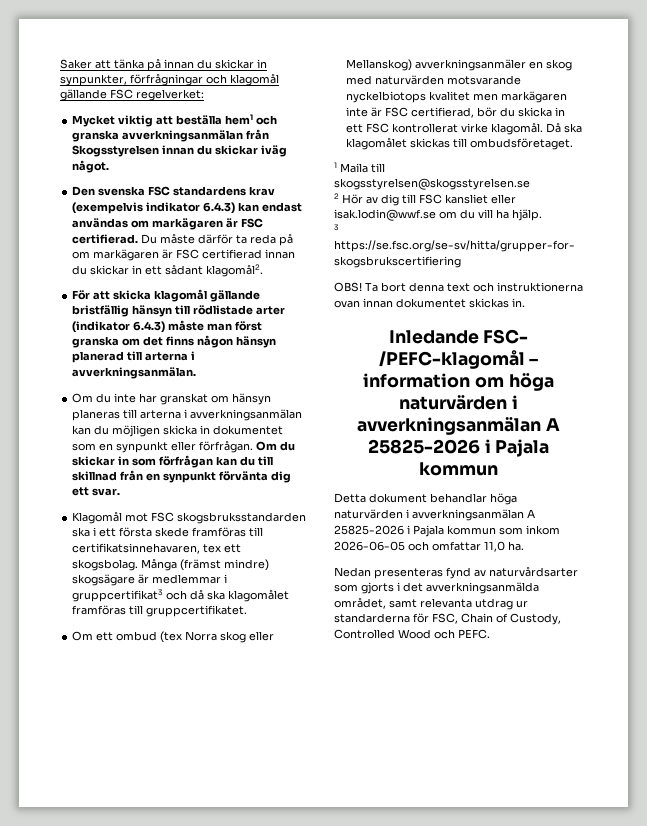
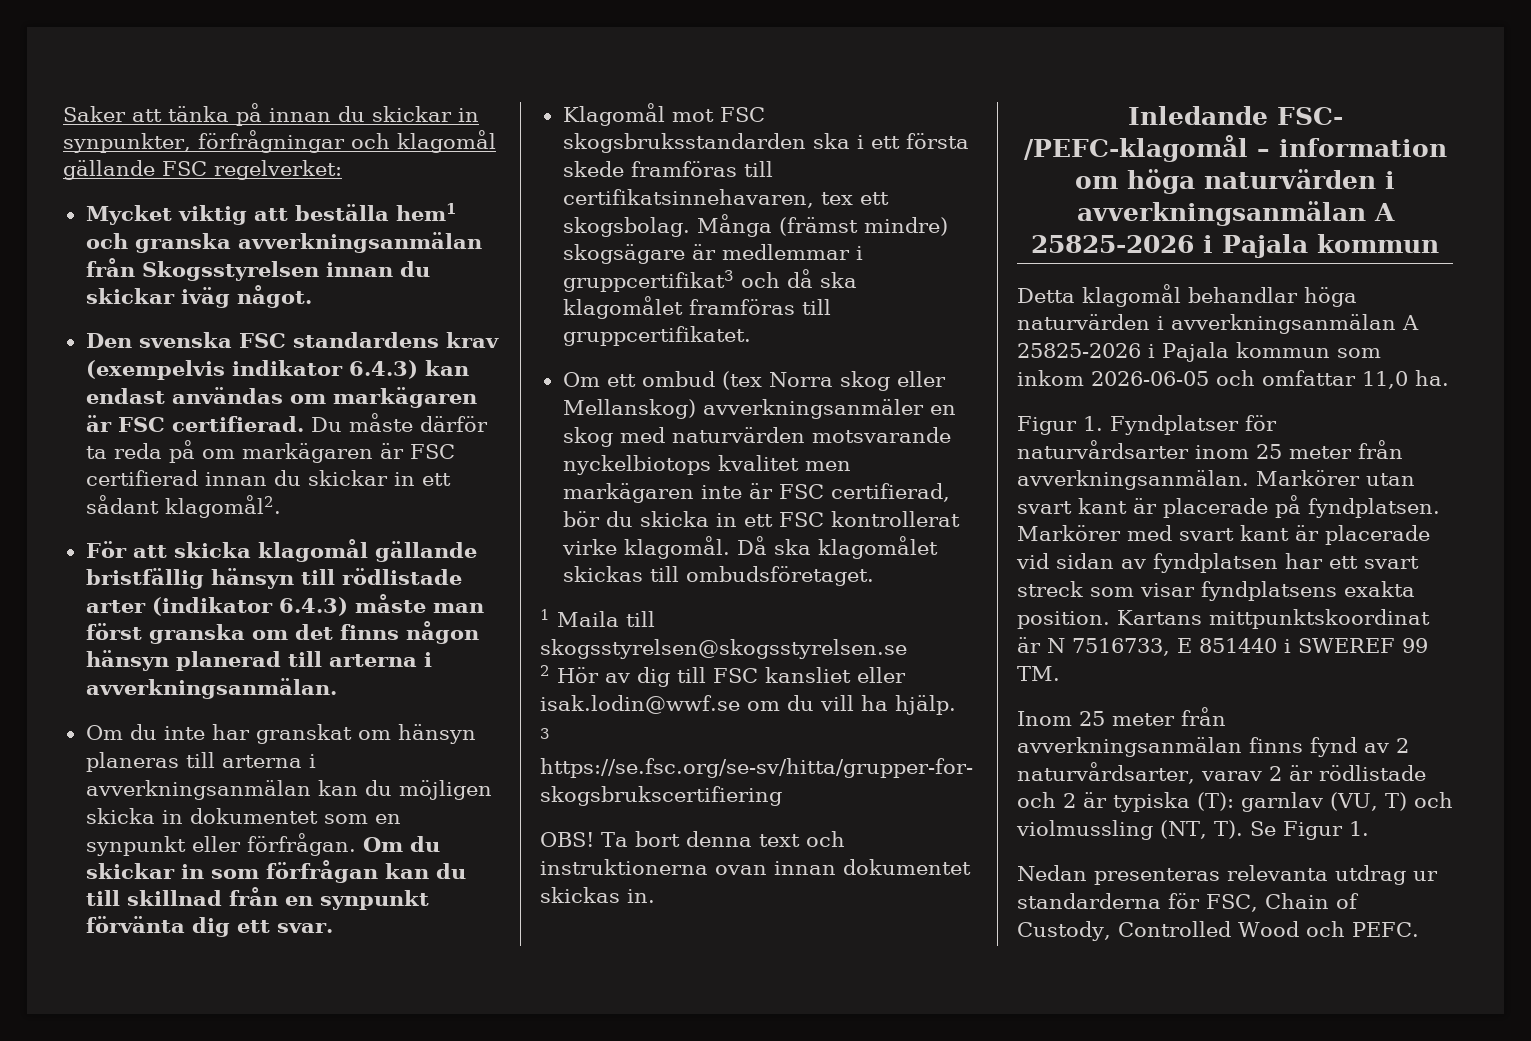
- Detta dokument behandlar höga naturvärden i avverkningsanmälan A 25825-2026 i Pajala kommun som inkom 2026-06-05 och omfattar 11,0 ha.
+ Detta klagomål behandlar höga naturvärden i avverkningsanmälan A 25825-2026 i Pajala kommun som inkom 2026-06-05 och omfattar 11,0 ha.
- Nedan presenteras fynd av naturvårdsarter som gjorts i det avverkningsanmälda området, samt relevanta utdrag ur standarderna för FSC, Chain of Custody, Controlled Wood och PEFC.
+ Figur 1. Fyndplatser för naturvårdsarter inom 25 meter från avverkningsanmälan. Markörer utan svart kant är placerade på fyndplatsen. Markörer med svart kant är placerade vid sidan av fyndplatsen har ett svart streck som visar fyndplatsens exakta position. Kartans mittpunktskoordinat är N 7516733, E 851440 i SWEREF 99 TM.
+ Inom 25 meter från avverkningsanmälan finns fynd av 2 naturvårdsarter, varav 2 är rödlistade och 2 är typiska (T): garnlav (VU, T) och violmussling (NT, T). Se Figur 1.
+ Nedan presenteras relevanta utdrag ur standarderna för FSC, Chain of Custody, Controlled Wood och PEFC.

